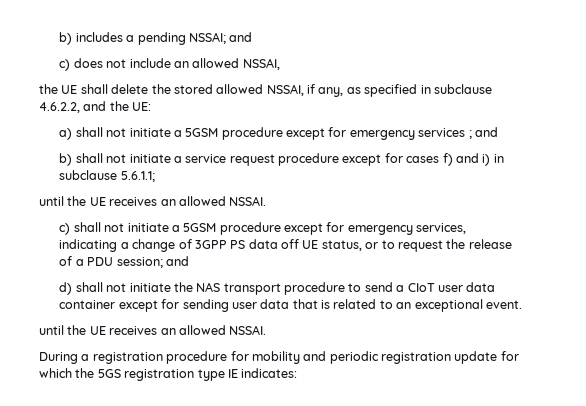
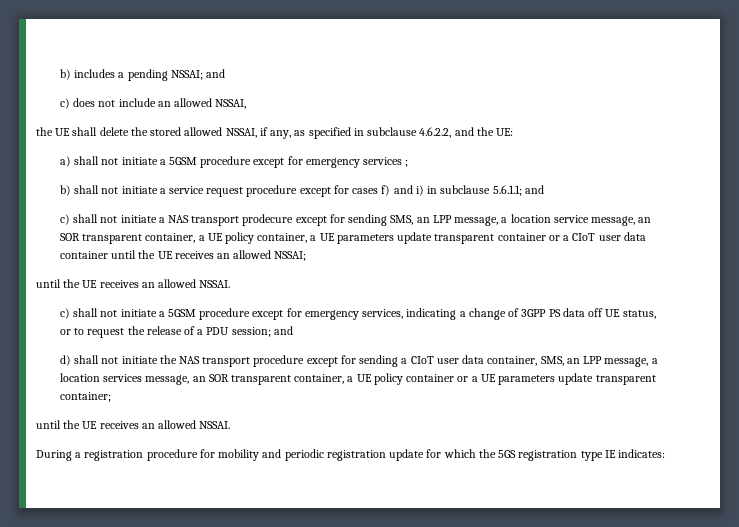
- a) shall not initiate a 5GSM procedure except for emergency services ; and
+ a) shall not initiate a 5GSM procedure except for emergency services ;
- b) shall not initiate a service request procedure except for cases f) and i) in subclause 5.6.1.1;
+ b) shall not initiate a service request procedure except for cases f) and i) in subclause 5.6.1.1; and
+ c) shall not initiate a NAS transport prodecure except for sending SMS, an LPP message, a location service message, an SOR transparent container, a UE policy container, a UE parameters update transparent container or a CIoT user data container until the UE receives an allowed NSSAI;
- d) shall not initiate the NAS transport procedure to send a CIoT user data container except for sending user data that is related to an exceptional event.
+ d) shall not initiate the NAS transport procedure except for sending a CIoT user data container, SMS, an LPP message, a location services message, an SOR transparent container, a UE policy container or a UE parameters update transparent container;

